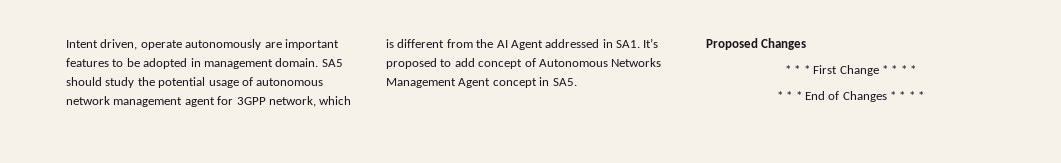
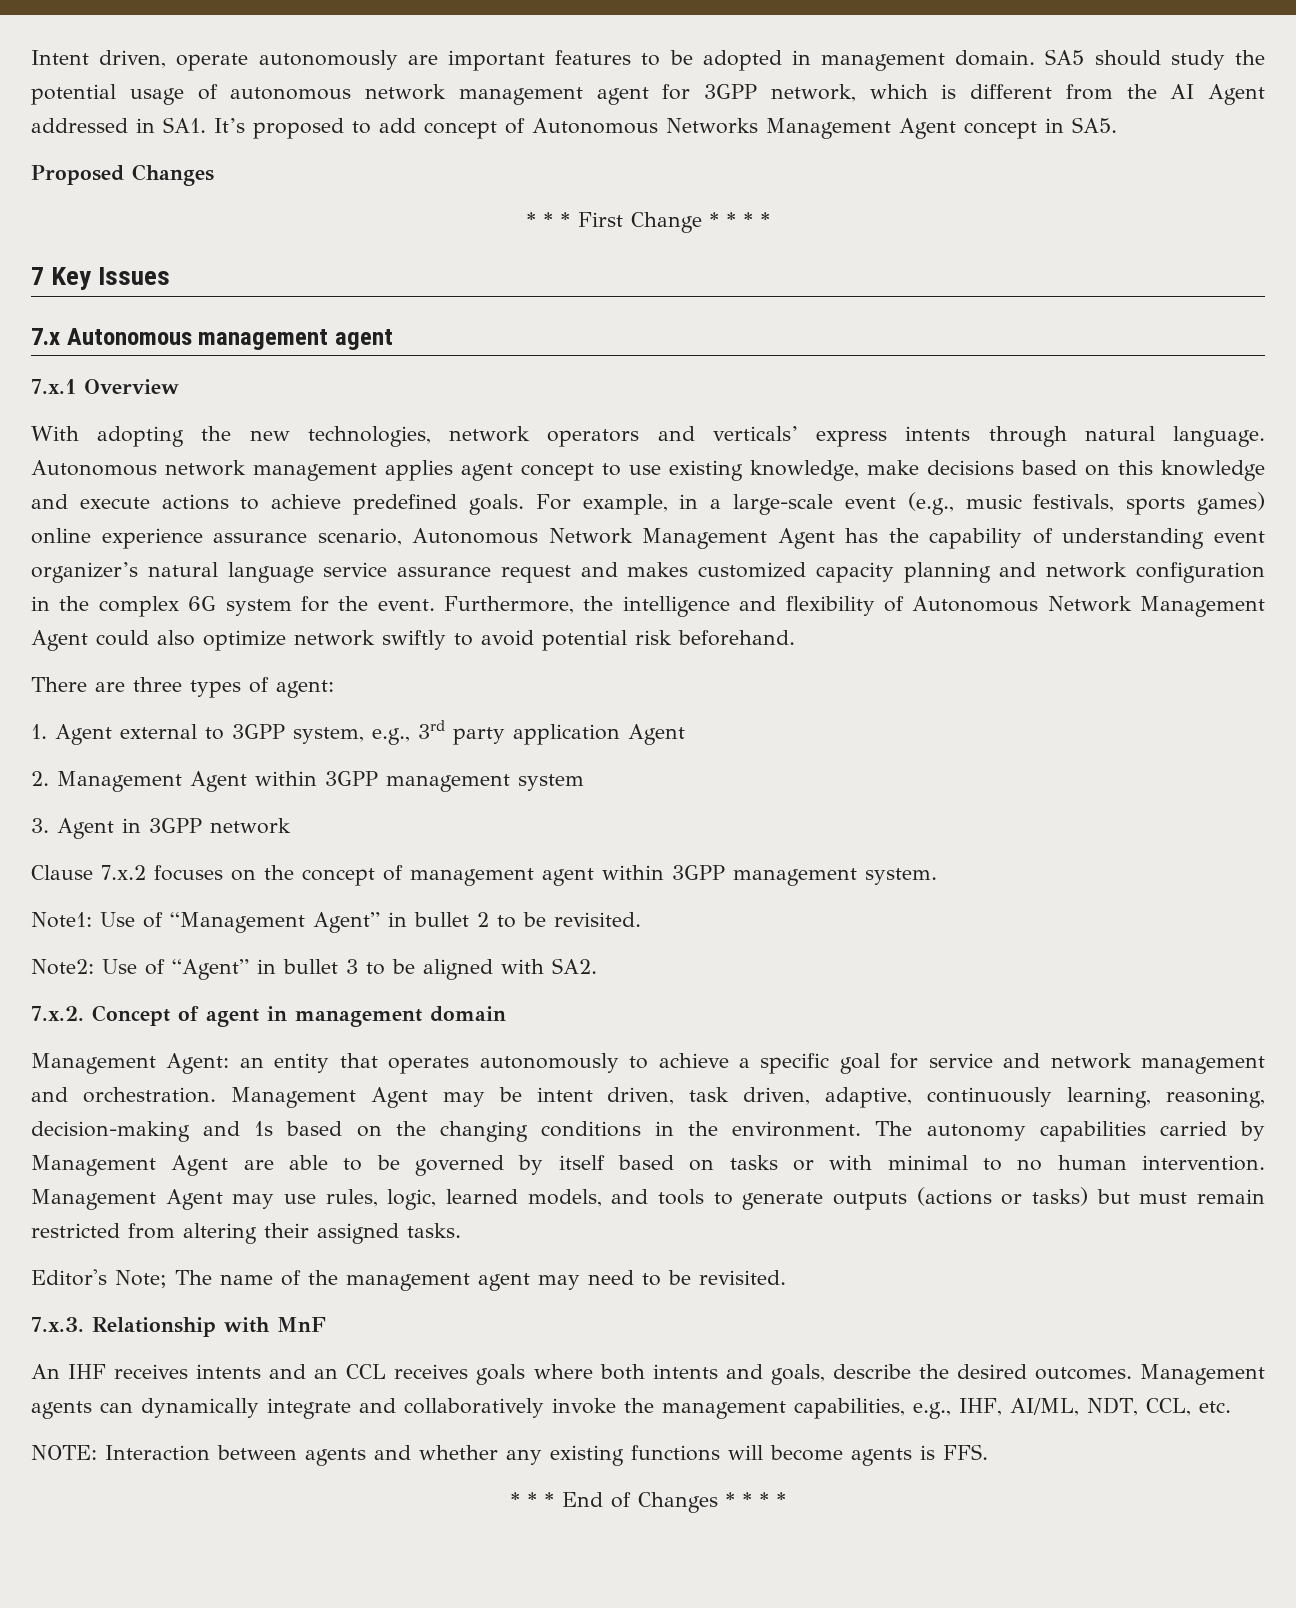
+ 7 Key Issues
+ 7.x Autonomous management agent
+ 7.x.1 Overview
+ With adopting the new technologies, network operators and verticals’ express intents through natural language. Autonomous network management applies agent concept to use existing knowledge, make decisions based on this knowledge and execute actions to achieve predefined goals. For example, in a large-scale event (e.g., music festivals, sports games) online experience assurance scenario, Autonomous Network Management Agent has the capability of understanding event organizer’s natural language service assurance request and makes customized capacity planning and network configuration in the complex 6G system for the event. Furthermore, the intelligence and flexibility of Autonomous Network Management Agent could also optimize network swiftly to avoid potential risk beforehand.
+ There are three types of agent:
+ 1. Agent external to 3GPP system, e.g., 3rd party application Agent
+ 2. Management Agent within 3GPP management system
+ 3. Agent in 3GPP network
+ Clause 7.x.2 focuses on the concept of management agent within 3GPP management system.
+ Note1: Use of “Management Agent” in bullet 2 to be revisited.
+ Note2: Use of “Agent” in bullet 3 to be aligned with SA2.
+ 7.x.2. Concept of agent in management domain
+ Management Agent: an entity that operates autonomously to achieve a specific goal for service and network management and orchestration. Management Agent may be intent driven, task driven, adaptive, continuously learning, reasoning, decision-making and 1s based on the changing conditions in the environment. The autonomy capabilities carried by Management Agent are able to be governed by itself based on tasks or with minimal to no human intervention. Management Agent may use rules, logic, learned models, and tools to generate outputs (actions or tasks) but must remain restricted from altering their assigned tasks.
+ Editor's Note; The name of the management agent may need to be revisited.
+ 7.x.3. Relationship with MnF
+ An IHF receives intents and an CCL receives goals where both intents and goals, describe the desired outcomes. Management agents can dynamically integrate and collaboratively invoke the management capabilities, e.g., IHF, AI/ML, NDT, CCL, etc.
+ NOTE: Interaction between agents and whether any existing functions will become agents is FFS.

